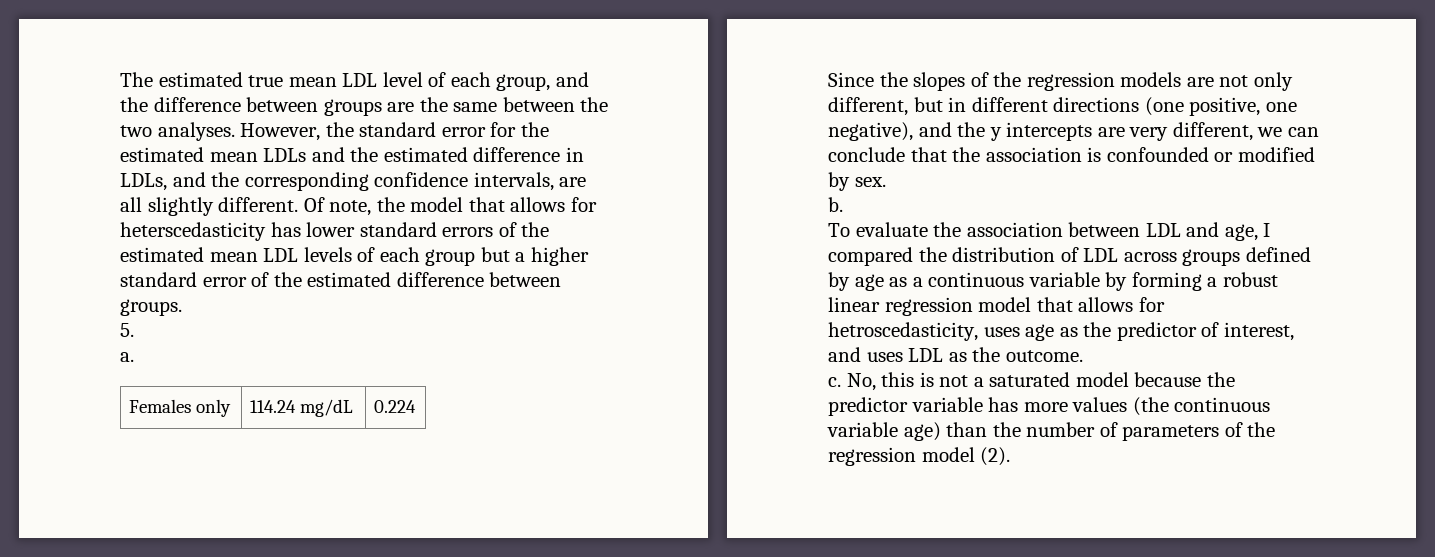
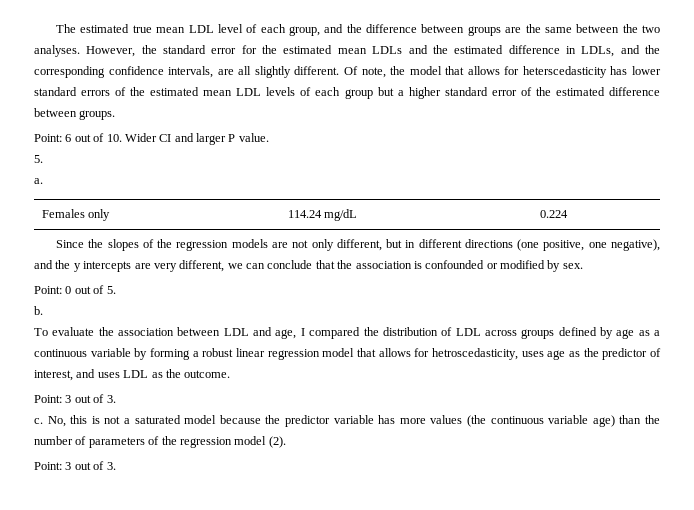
+ Point: 6 out of 10. Wider CI and larger P value.
+ Point: 0 out of 5.
  To evaluate the association between LDL and age, I compared the distribution of LDL across groups defined by age as a continuous variable by forming a robust linear regression model that allows for hetroscedasticity, uses age as the predictor of interest, and uses LDL as the outcome.
+ Point: 3 out of 3.
  No, this is not a saturated model because the predictor variable has more values (the continuous variable age) than the number of parameters of the regression model (2).
+ Point: 3 out of 3.

